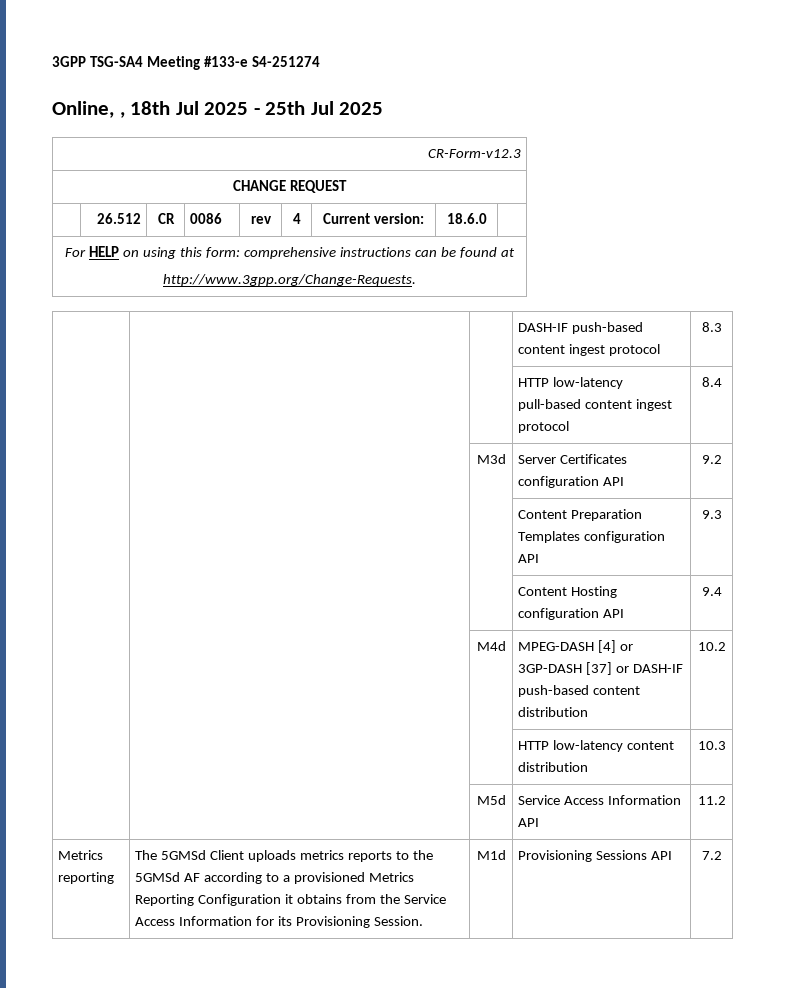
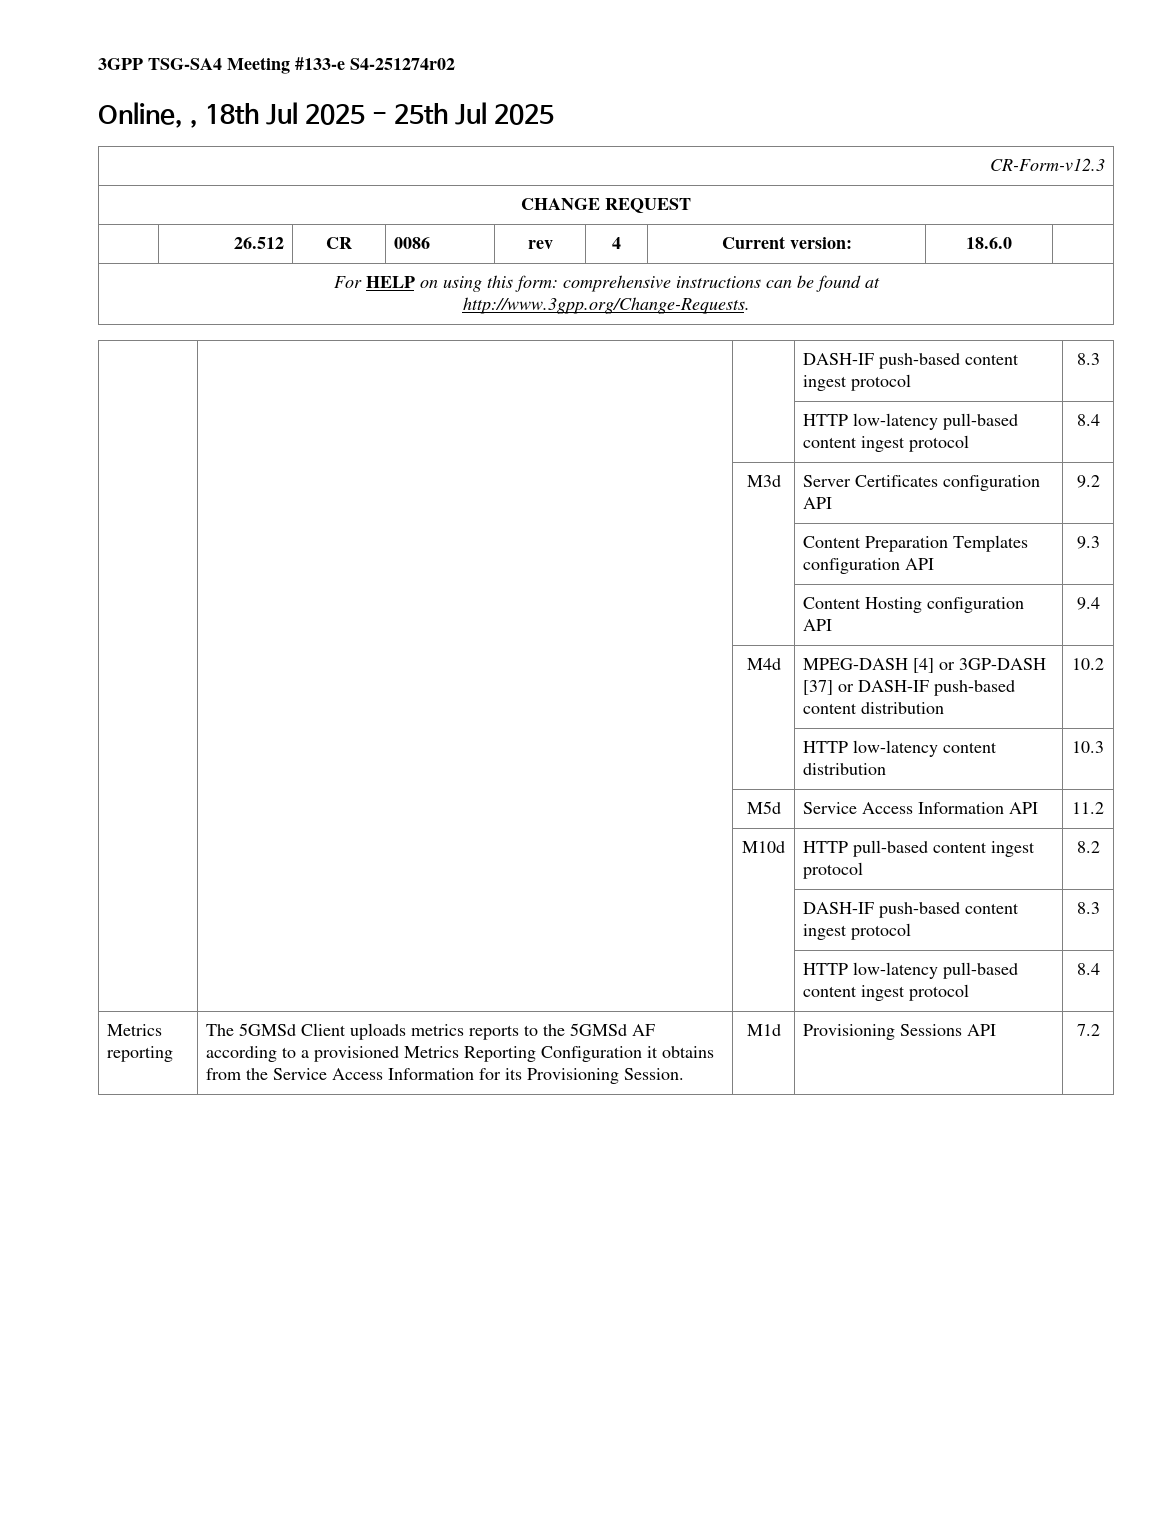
- 3GPP TSG-SA4 Meeting #133-e S4-251274
+ 3GPP TSG-SA4 Meeting #133-e S4-251274r02
+ | | M10d | HTTP pull-based content ingest protocol | 8.2
+ | | | DASH-IF push-based content ingest protocol | 8.3
+ | | | HTTP low-latency pull-based content ingest protocol | 8.4

